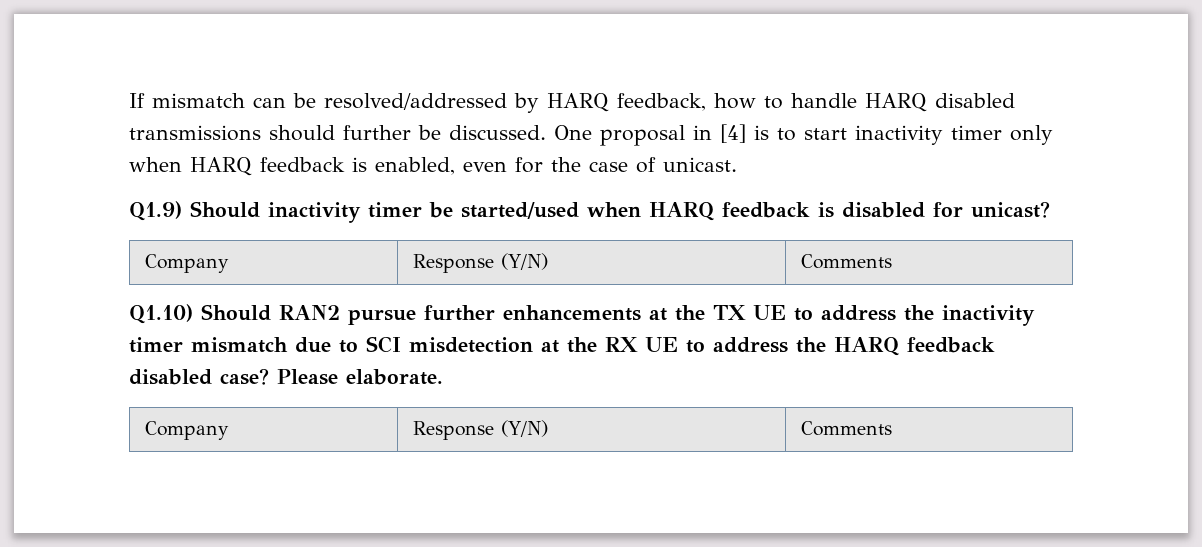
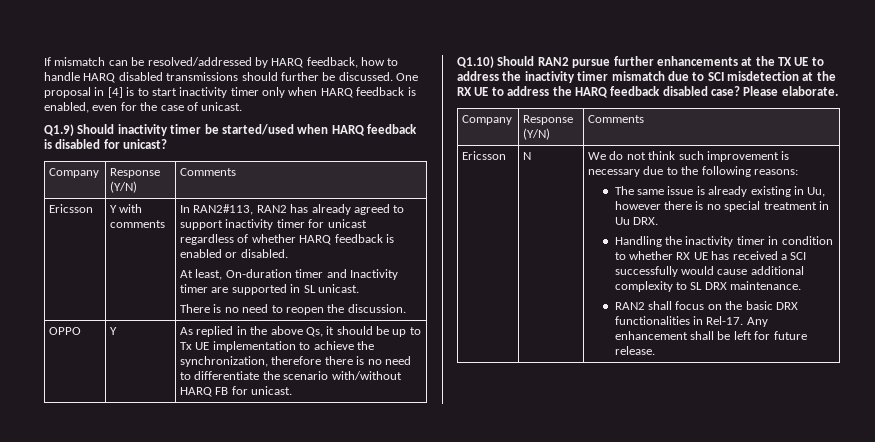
+ Ericsson | Y with comments | In RAN2#113, RAN2 has already agreed to support inactivity timer for unicast regardless of whether HARQ feedback is enabled or disabled.
+ At least, On-duration timer and Inactivity timer are supported in SL unicast.
+ There is no need to reopen the discussion.
+ OPPO | Y | As replied in the above Qs, it should be up to Tx UE implementation to achieve the synchronization, therefore there is no need to differentiate the scenario with/without HARQ FB for unicast.
+ Ericsson | N | We do not think such improvement is necessary due to the following reasons:
+ The same issue is already existing in Uu, however there is no special treatment in Uu DRX.
+ Handling the inactivity timer in condition to whether RX UE has received a SCI successfully would cause additional complexity to SL DRX maintenance.
+ RAN2 shall focus on the basic DRX functionalities in Rel-17. Any enhancement shall be left for future release.

